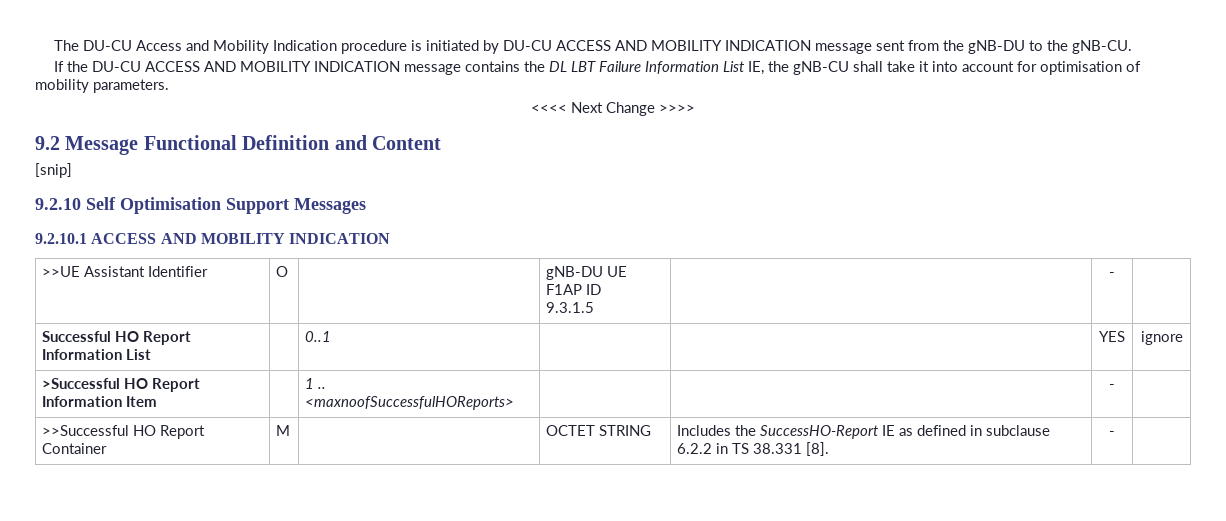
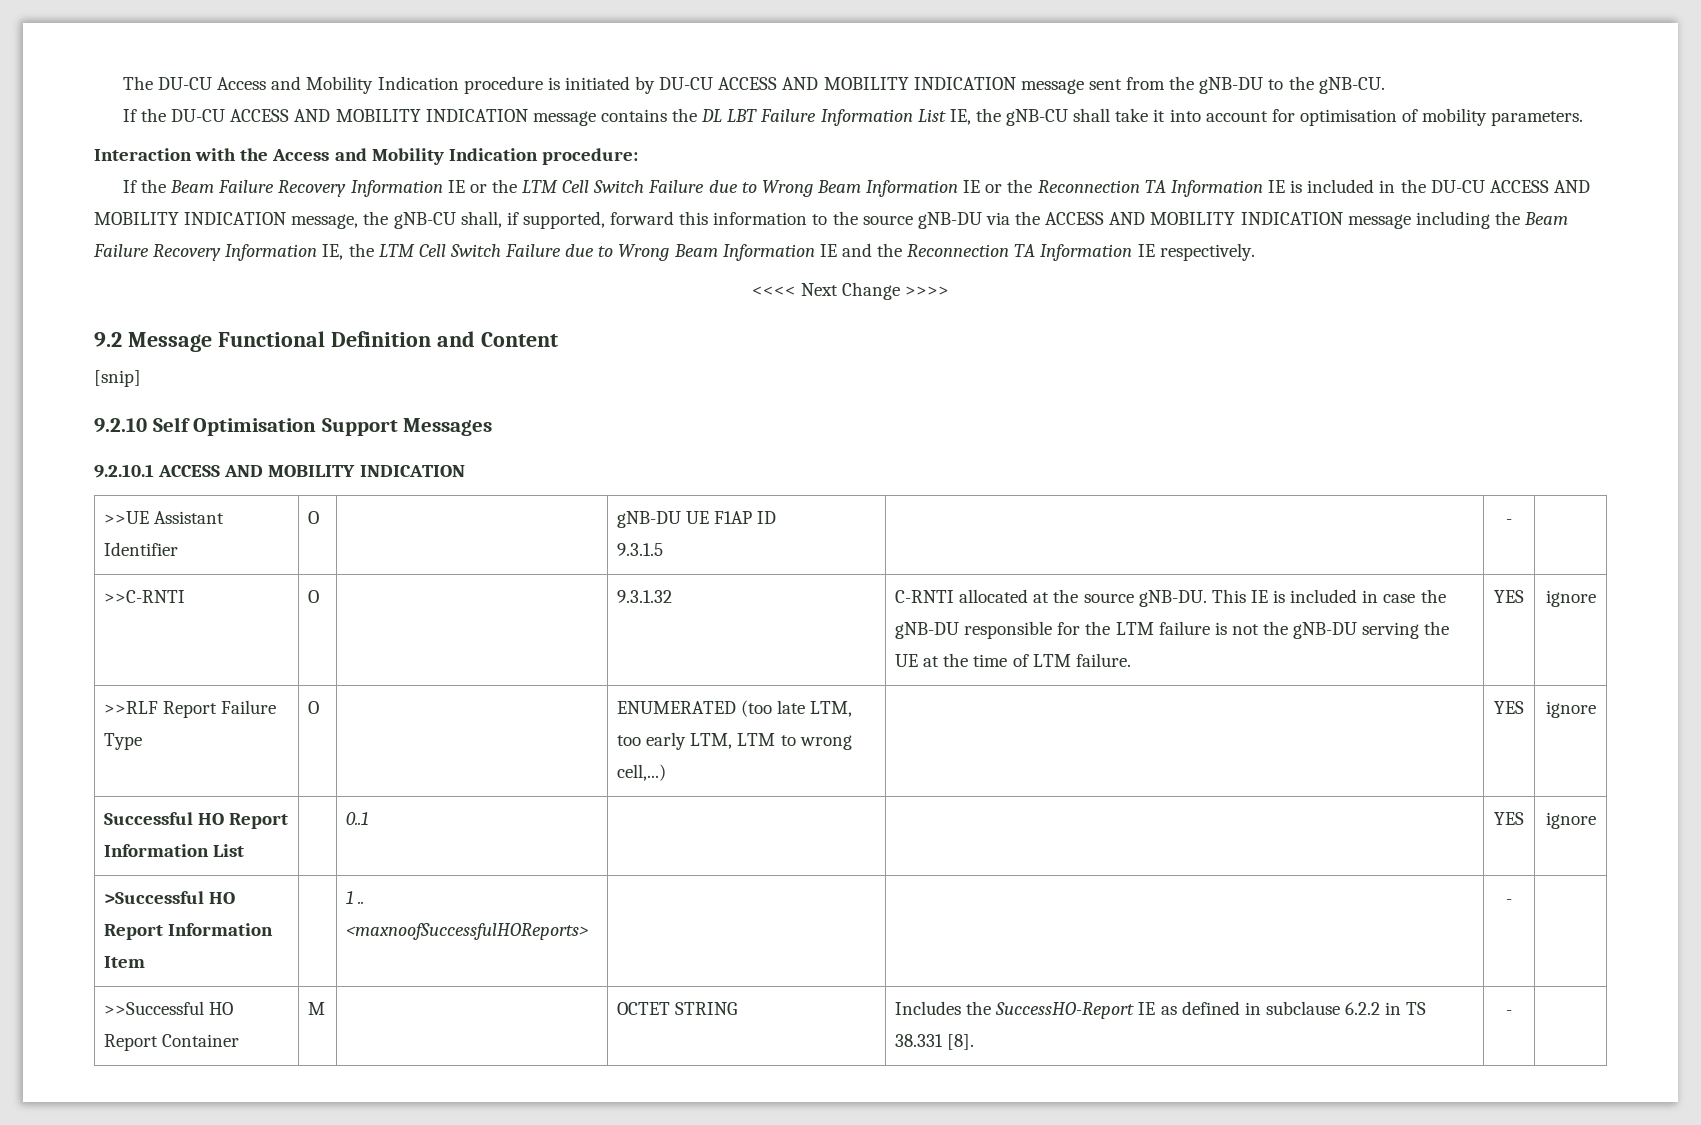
+ Interaction with the Access and Mobility Indication procedure:
+ If the Beam Failure Recovery Information IE or the LTM Cell Switch Failure due to Wrong Beam Information IE or the Reconnection TA Information IE is included in the DU-CU ACCESS AND MOBILITY INDICATION message, the gNB-CU shall, if supported, forward this information to the source gNB-DU via the ACCESS AND MOBILITY INDICATION message including the Beam Failure Recovery Information IE, the LTM Cell Switch Failure due to Wrong Beam Information IE and the Reconnection TA Information IE respectively.
+ >>C-RNTI | O | | 9.3.1.32 | C-RNTI allocated at the source gNB-DU. This IE is included in case the gNB-DU responsible for the LTM failure is not the gNB-DU serving the UE at the time of LTM failure. | YES | ignore
+ >>RLF Report Failure Type | O | | ENUMERATED (too late LTM, too early LTM, LTM to wrong cell,...) | | YES | ignore

